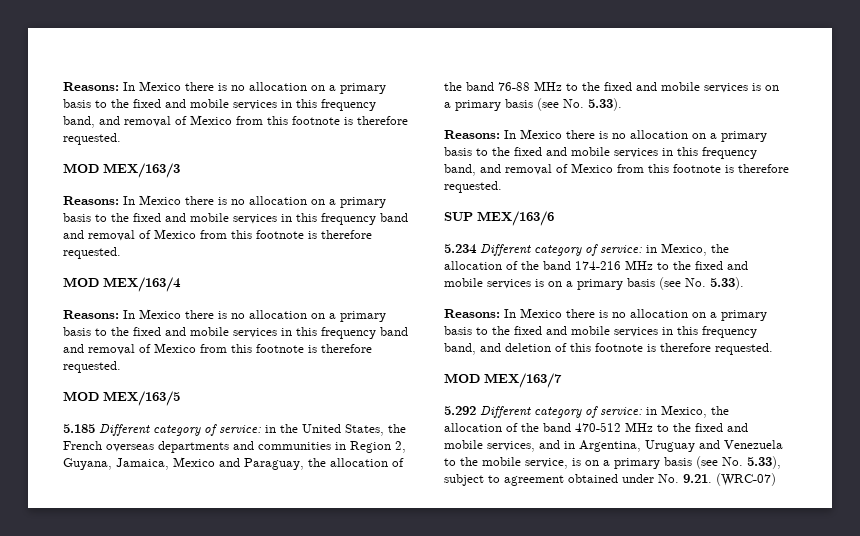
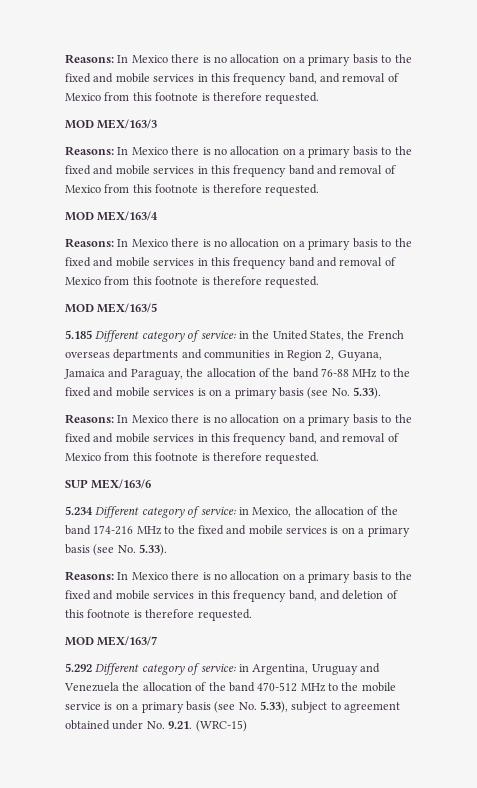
- 5.185 Different category of service: in the United States, the French overseas departments and communities in Region 2, Guyana, Jamaica, Mexico and Paraguay, the allocation of the band 76-88 MHz to the fixed and mobile services is on a primary basis (see No. 5.33).
+ 5.185 Different category of service: in the United States, the French overseas departments and communities in Region 2, Guyana, Jamaica and Paraguay, the allocation of the band 76-88 MHz to the fixed and mobile services is on a primary basis (see No. 5.33).
- 5.292 Different category of service: in Mexico, the allocation of the band 470-512 MHz to the fixed and mobile services, and in Argentina, Uruguay and Venezuela to the mobile service, is on a primary basis (see No. 5.33), subject to agreement obtained under No. 9.21. (WRC-07)
+ 5.292 Different category of service: in Argentina, Uruguay and Venezuela the allocation of the band 470-512 MHz to the mobile service is on a primary basis (see No. 5.33), subject to agreement obtained under No. 9.21. (WRC-15)

